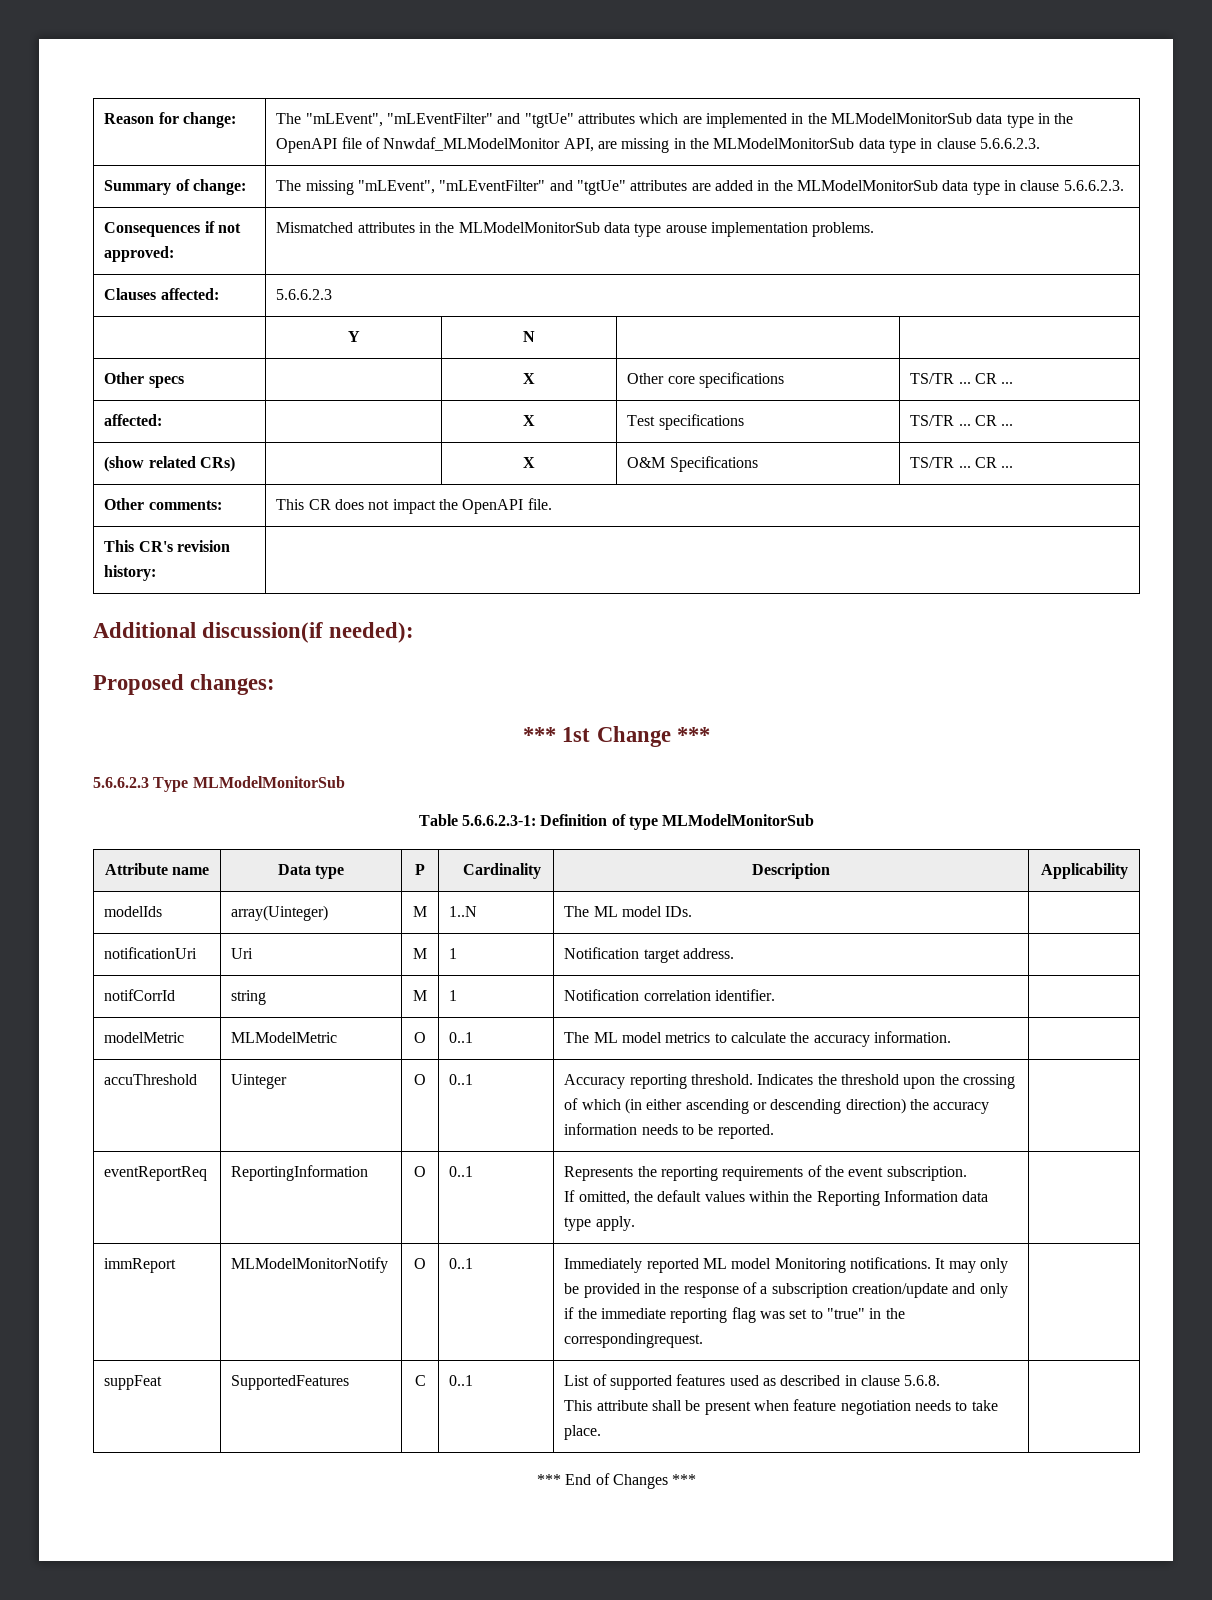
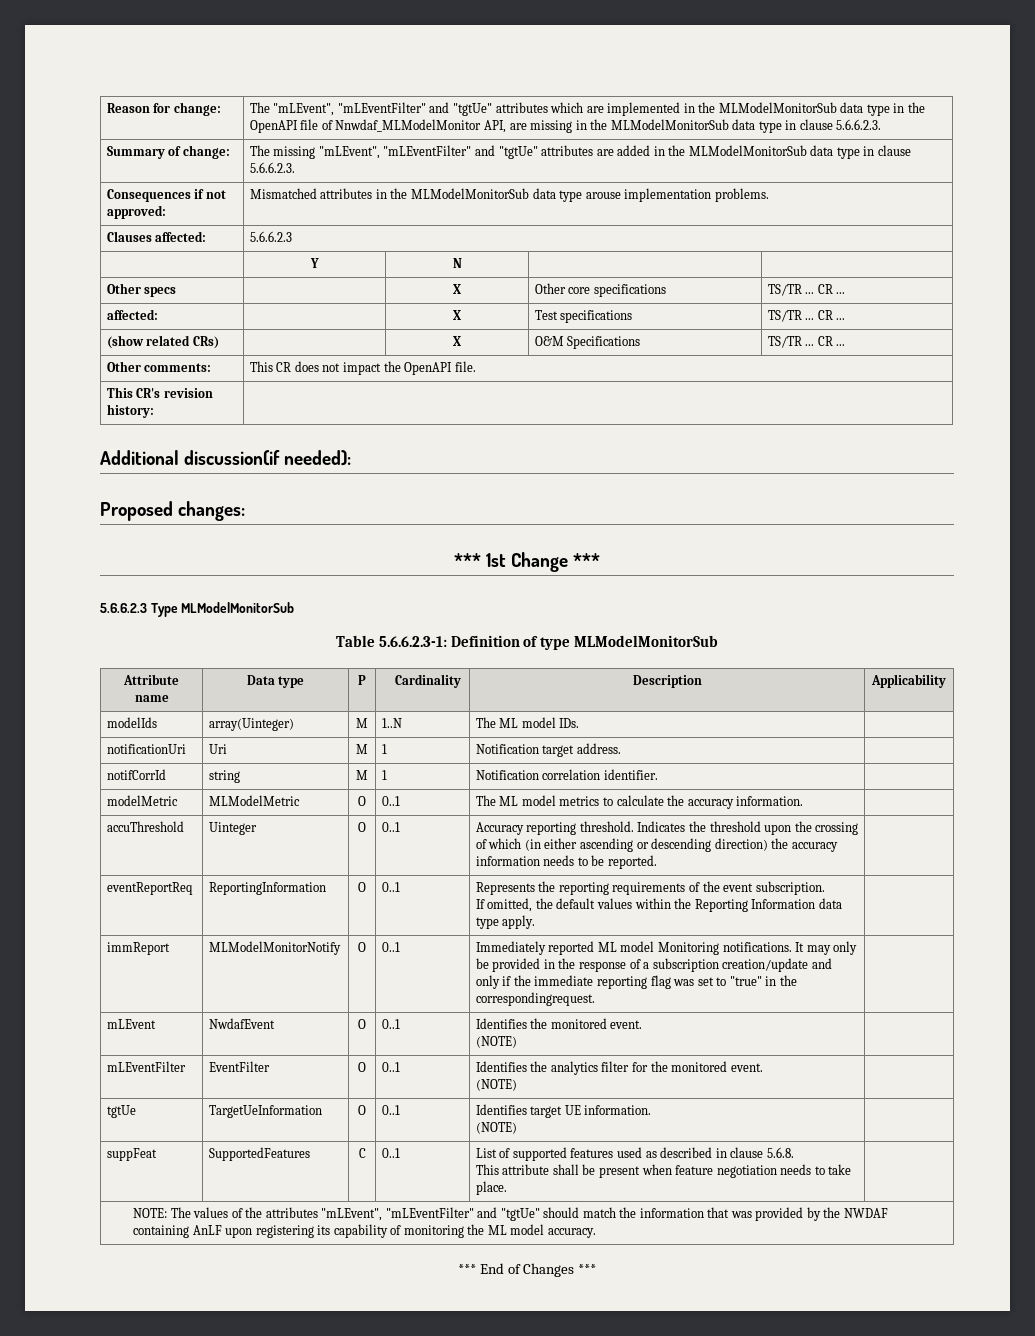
+ mLEvent | NwdafEvent | O | 0..1 | Identifies the monitored event.
+ (NOTE) |
+ mLEventFilter | EventFilter | O | 0..1 | Identifies the analytics filter for the monitored event.
+ (NOTE) |
+ tgtUe | TargetUeInformation | O | 0..1 | Identifies target UE information.
+ (NOTE) |
+ NOTE: The values of the attributes "mLEvent", "mLEventFilter" and "tgtUe" should match the information that was provided by the NWDAF containing AnLF upon registering its capability of monitoring the ML model accuracy.

